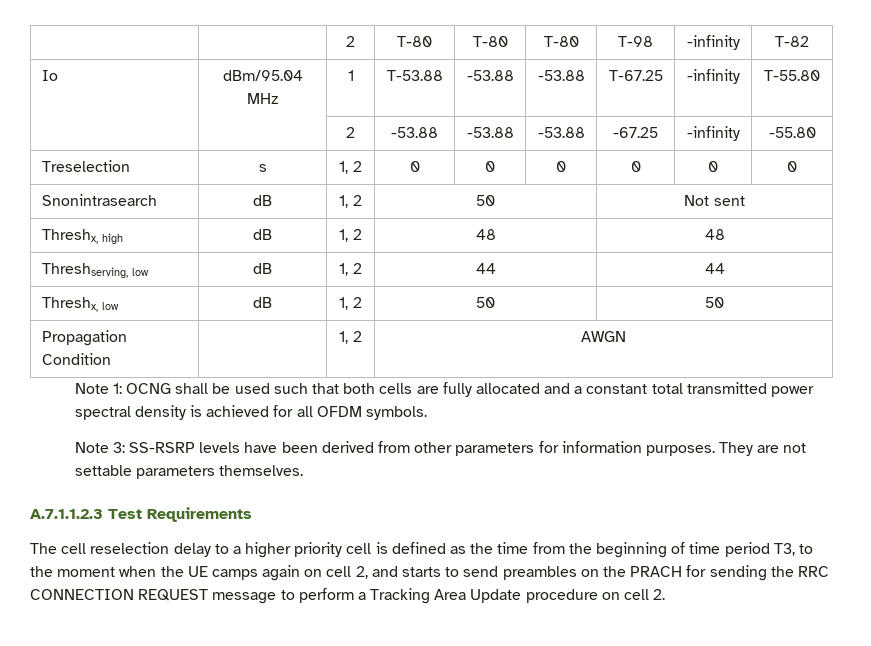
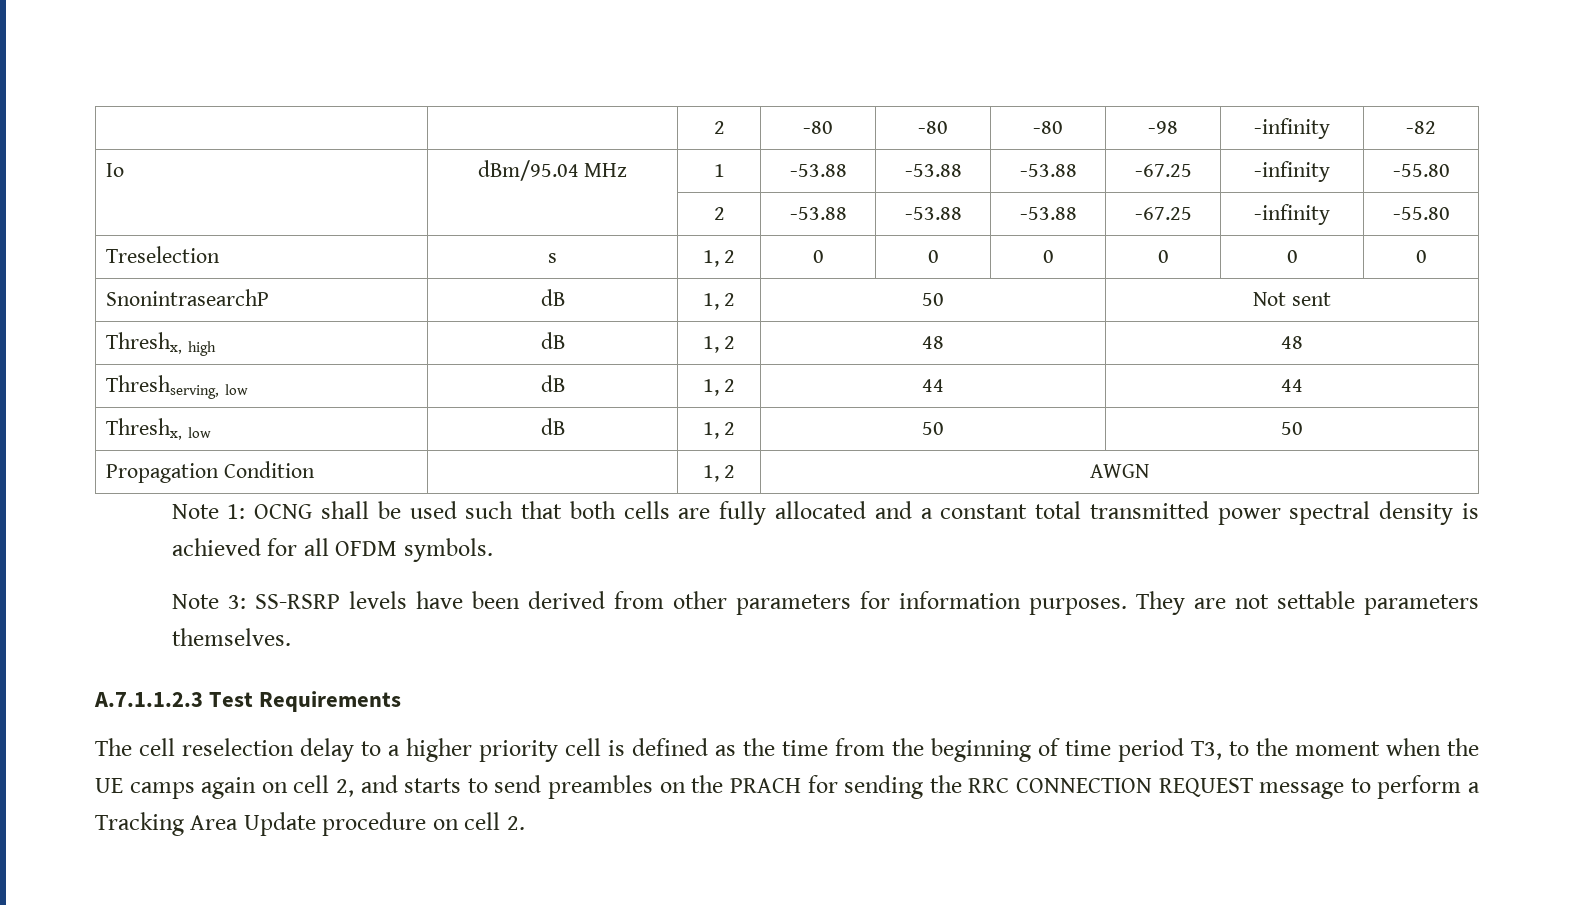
- | | 2 | T-80 | T-80 | T-80 | T-98 | -infinity | T-82
+ | | 2 | -80 | -80 | -80 | -98 | -infinity | -82
- Io | dBm/95.04 MHz | 1 | T-53.88 | -53.88 | -53.88 | T-67.25 | -infinity | T-55.80
+ Io | dBm/95.04 MHz | 1 | -53.88 | -53.88 | -53.88 | -67.25 | -infinity | -55.80
- Snonintrasearch | dB | 1, 2 | 50 | Not sent
+ SnonintrasearchP | dB | 1, 2 | 50 | Not sent

